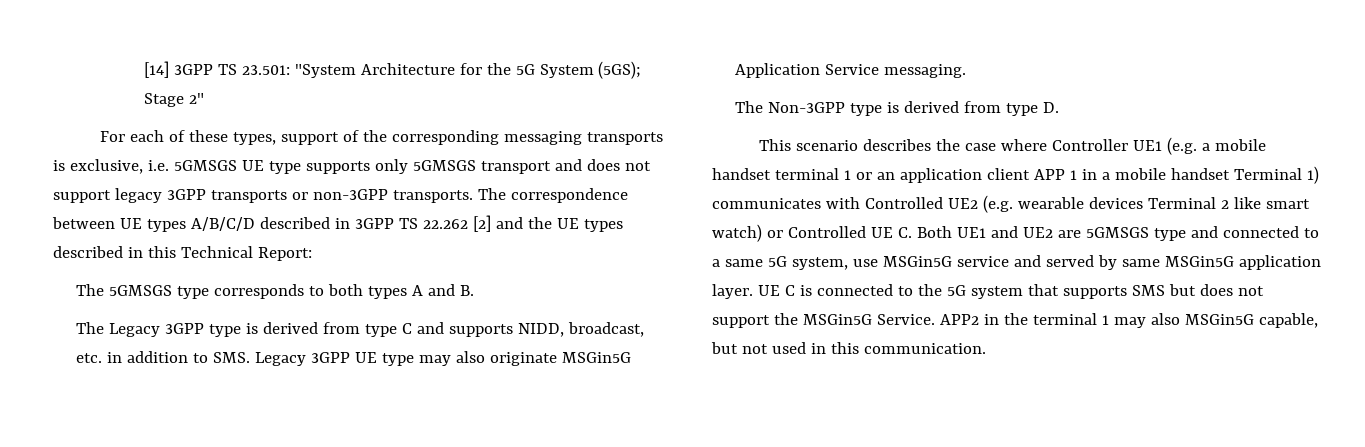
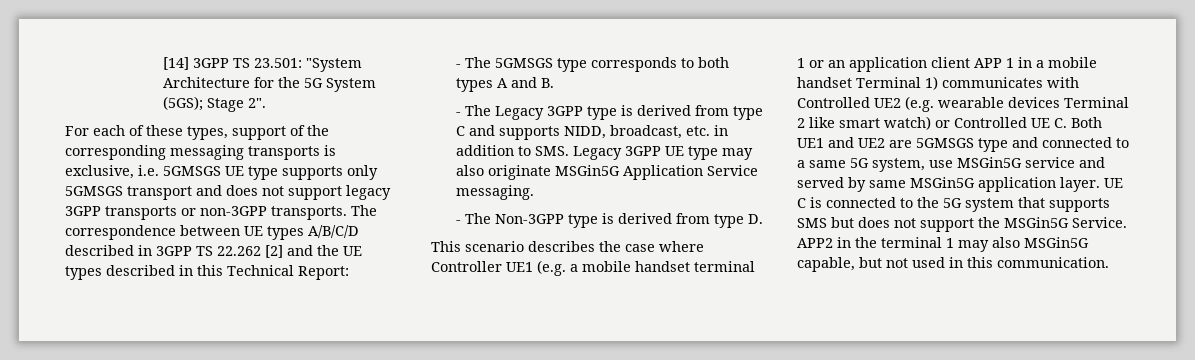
- [14] 3GPP TS 23.501: "System Architecture for the 5G System (5GS); Stage 2"
+ [14] 3GPP TS 23.501: "System Architecture for the 5G System (5GS); Stage 2".
- The 5GMSGS type corresponds to both types A and B.
+ - The 5GMSGS type corresponds to both types A and B.
- The Legacy 3GPP type is derived from type C and supports NIDD, broadcast, etc. in addition to SMS. Legacy 3GPP UE type may also originate MSGin5G Application Service messaging.
+ - The Legacy 3GPP type is derived from type C and supports NIDD, broadcast, etc. in addition to SMS. Legacy 3GPP UE type may also originate MSGin5G Application Service messaging.
- The Non-3GPP type is derived from type D.
+ - The Non-3GPP type is derived from type D.

